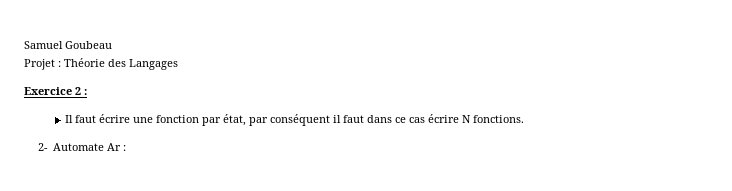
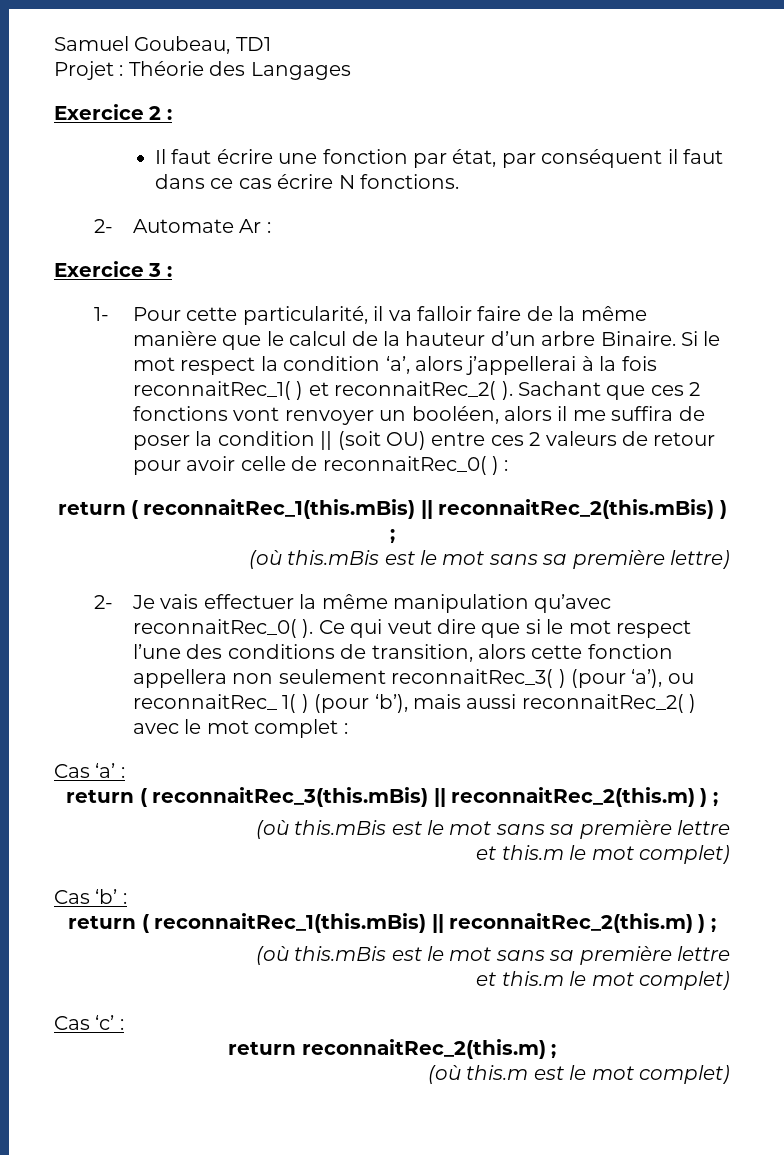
- Samuel Goubeau
+ Samuel Goubeau, TD1
+ Exercice 3 :
+ 1- Pour cette particularité, il va falloir faire de la même manière que le calcul de la hauteur d’un arbre Binaire. Si le mot respect la condition ‘a’, alors j’appellerai à la fois reconnaitRec_1( ) et reconnaitRec_2( ). Sachant que ces 2 fonctions vont renvoyer un booléen, alors il me suffira de poser la condition || (soit OU) entre ces 2 valeurs de retour pour avoir celle de reconnaitRec_0( ) :
+ return ( reconnaitRec_1(this.mBis) || reconnaitRec_2(this.mBis) ) ;
+ (où this.mBis est le mot sans sa première lettre)
+ 2- Je vais effectuer la même manipulation qu’avec reconnaitRec_0( ). Ce qui veut dire que si le mot respect l’une des conditions de transition, alors cette fonction appellera non seulement reconnaitRec_3( ) (pour ‘a’), ou reconnaitRec_ 1( ) (pour ‘b’), mais aussi reconnaitRec_2( ) avec le mot complet :
+ Cas ‘a’ :
+ return ( reconnaitRec_3(this.mBis) || reconnaitRec_2(this.m) ) ;
+ (où this.mBis est le mot sans sa première lettre
+ et this.m le mot complet)
+ Cas ‘b’ :
+ return ( reconnaitRec_1(this.mBis) || reconnaitRec_2(this.m) ) ;
+ (où this.mBis est le mot sans sa première lettre
+ et this.m le mot complet)
+ Cas ‘c’ :
+ return reconnaitRec_2(this.m) ;
+ (où this.m est le mot complet)

